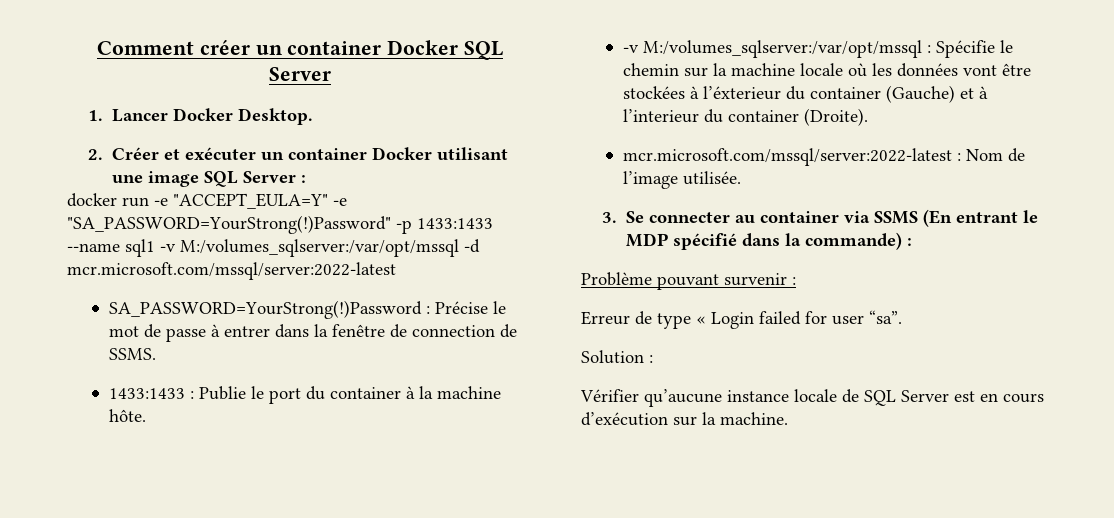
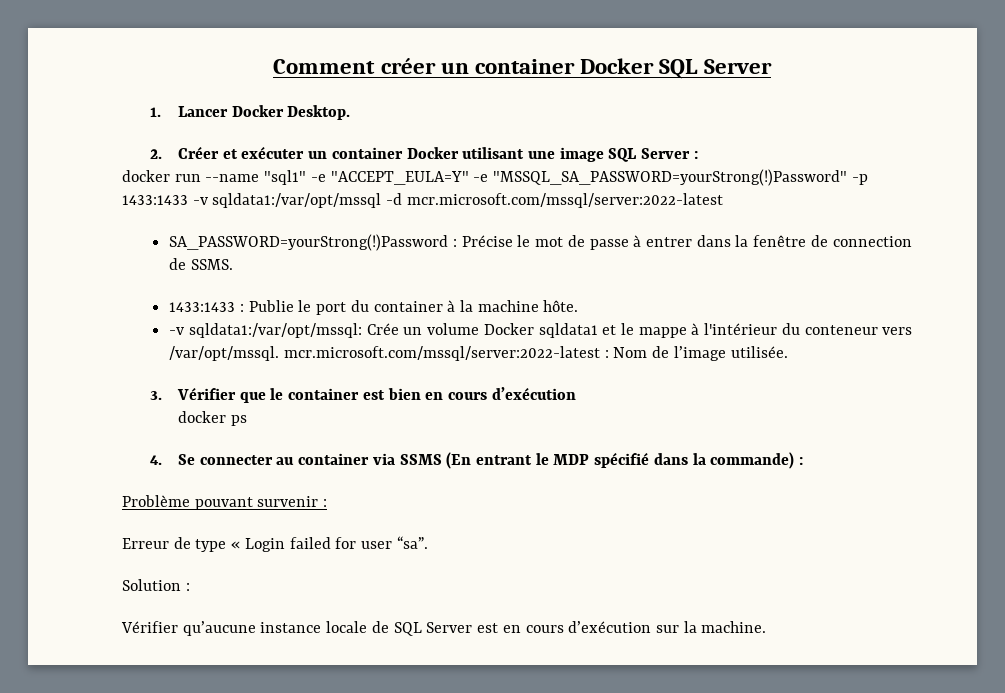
- docker run -e "ACCEPT_EULA=Y" -e "SA_PASSWORD=YourStrong(!)Password" -p 1433:1433 --name sql1 -v M:/volumes_sqlserver:/var/opt/mssql -d mcr.microsoft.com/mssql/server:2022-latest
+ docker run --name "sql1" -e "ACCEPT_EULA=Y" -e "MSSQL_SA_PASSWORD=yourStrong(!)Password" -p 1433:1433 -v sqldata1:/var/opt/mssql -d mcr.microsoft.com/mssql/server:2022-latest
- SA_PASSWORD=YourStrong(!)Password : Précise le mot de passe à entrer dans la fenêtre de connection de SSMS.
+ SA_PASSWORD=yourStrong(!)Password : Précise le mot de passe à entrer dans la fenêtre de connection de SSMS.
- -v M:/volumes_sqlserver:/var/opt/mssql : Spécifie le chemin sur la machine locale où les données vont être stockées à l’éxterieur du container (Gauche) et à l’interieur du container (Droite).
- mcr.microsoft.com/mssql/server:2022-latest : Nom de l’image utilisée.
+ -v sqldata1:/var/opt/mssql: Crée un volume Docker sqldata1 et le mappe à l'intérieur du conteneur vers /var/opt/mssql. mcr.microsoft.com/mssql/server:2022-latest : Nom de l’image utilisée.
- 3. Se connecter au container via SSMS (En entrant le MDP spécifié dans la commande) :
+ 3. Vérifier que le container est bien en cours d’exécution
+ docker ps
+ 4. Se connecter au container via SSMS (En entrant le MDP spécifié dans la commande) :

